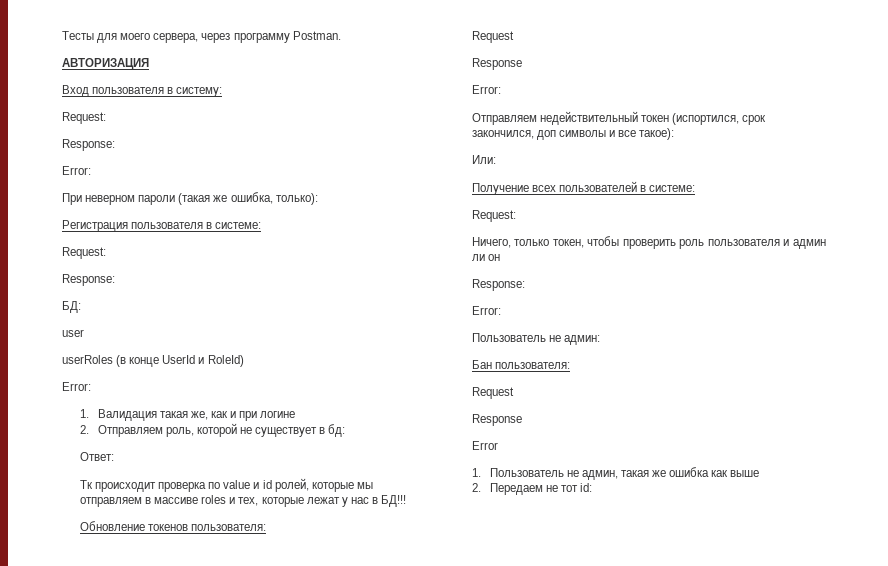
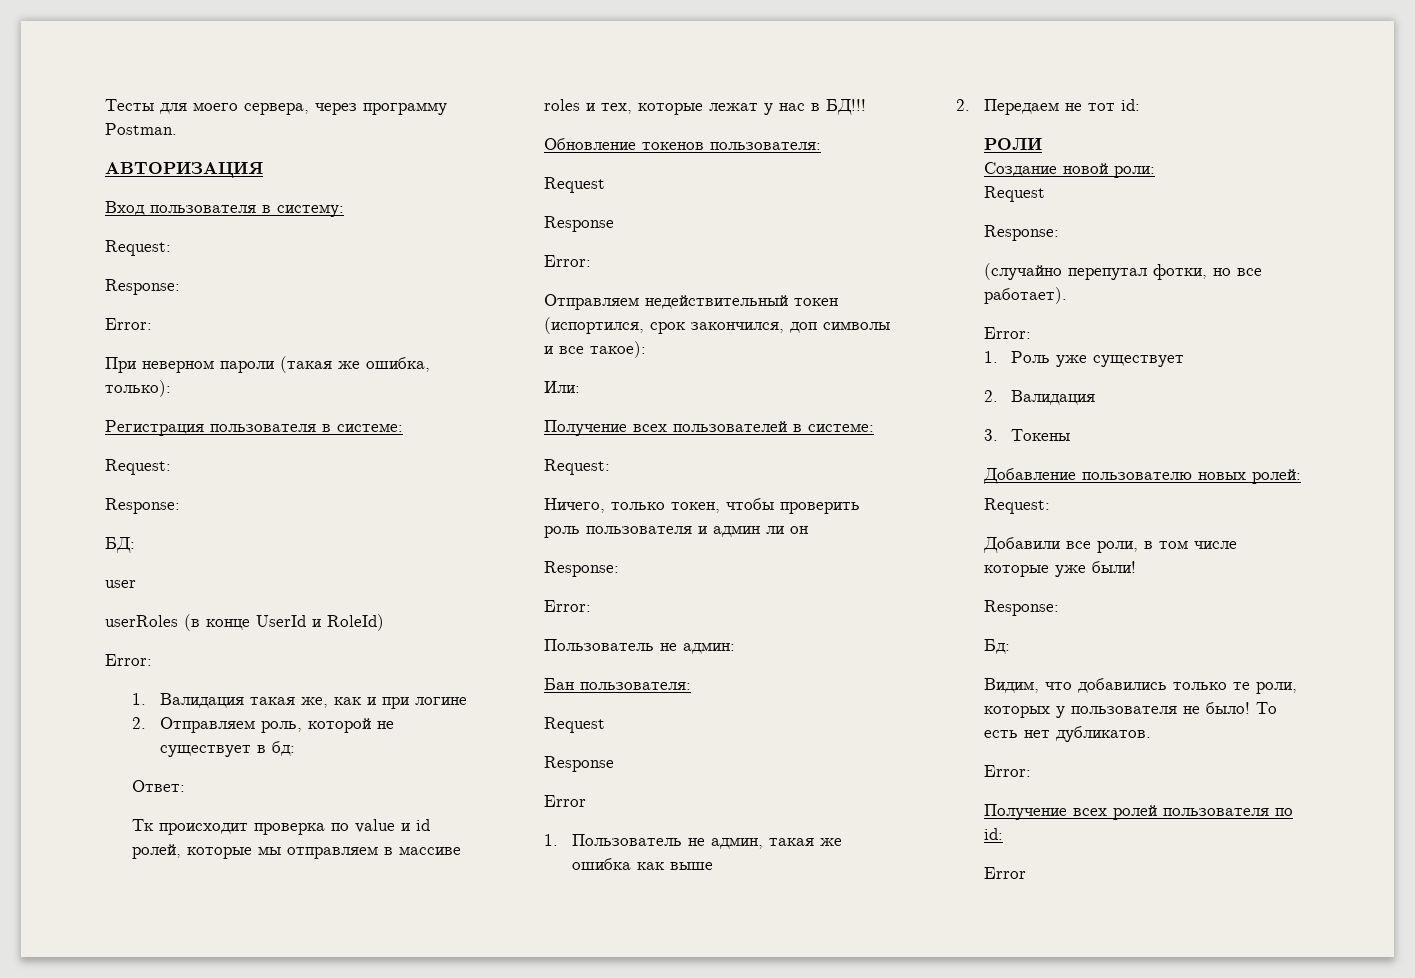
+ РОЛИ
+ Создание новой роли:
+ Request
+ Response:
+ (случайно перепутал фотки, но все работает).
+ Error:
+ 1. Роль уже существует
+ 2. Валидация
+ 3. Токены
+ Добавление пользователю новых ролей:
+ Request:
+ Добавили все роли, в том числе которые уже были!
+ Response:
+ Бд:
+ Видим, что добавились только те роли, которых у пользователя не было! То есть нет дубликатов.
+ Error:
+ Получение всех ролей пользователя по id:
+ Error

